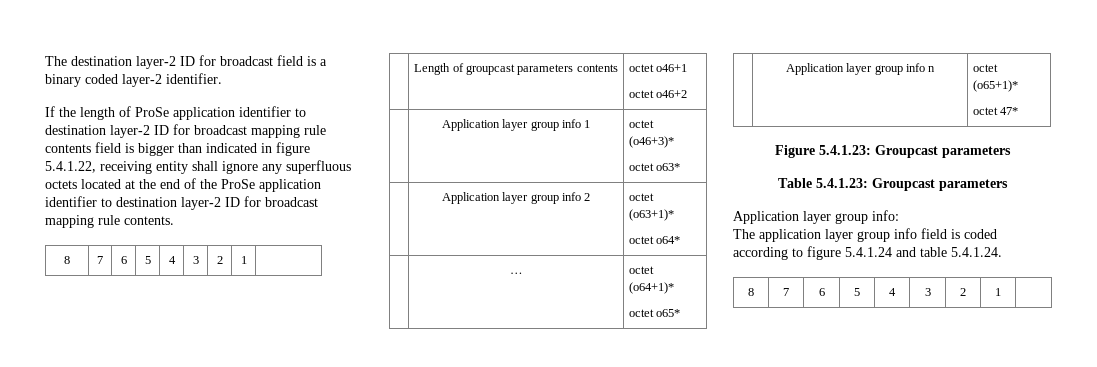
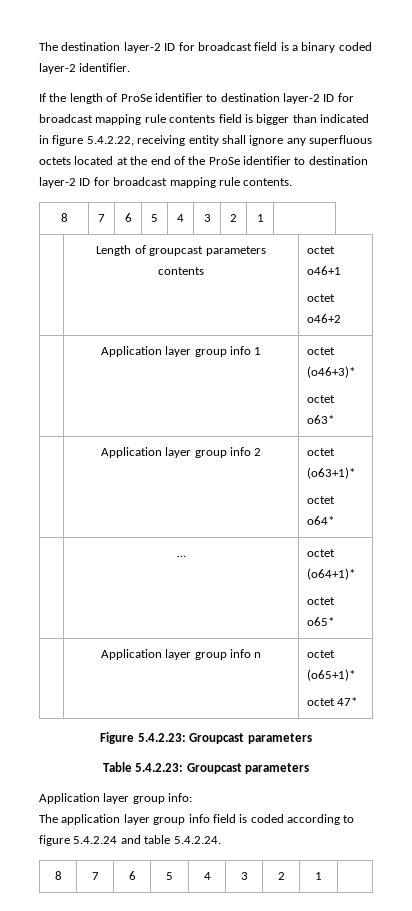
- If the length of ProSe application identifier to destination layer-2 ID for broadcast mapping rule contents field is bigger than indicated in figure 5.4.1.22, receiving entity shall ignore any superfluous octets located at the end of the ProSe application identifier to destination layer-2 ID for broadcast mapping rule contents.
+ If the length of ProSe identifier to destination layer-2 ID for broadcast mapping rule contents field is bigger than indicated in figure 5.4.2.22, receiving entity shall ignore any superfluous octets located at the end of the ProSe identifier to destination layer-2 ID for broadcast mapping rule contents.
- Figure 5.4.1.23: Groupcast parameters
+ Figure 5.4.2.23: Groupcast parameters
- Table 5.4.1.23: Groupcast parameters
+ Table 5.4.2.23: Groupcast parameters
- The application layer group info field is coded according to figure 5.4.1.24 and table 5.4.1.24.
+ The application layer group info field is coded according to figure 5.4.2.24 and table 5.4.2.24.

